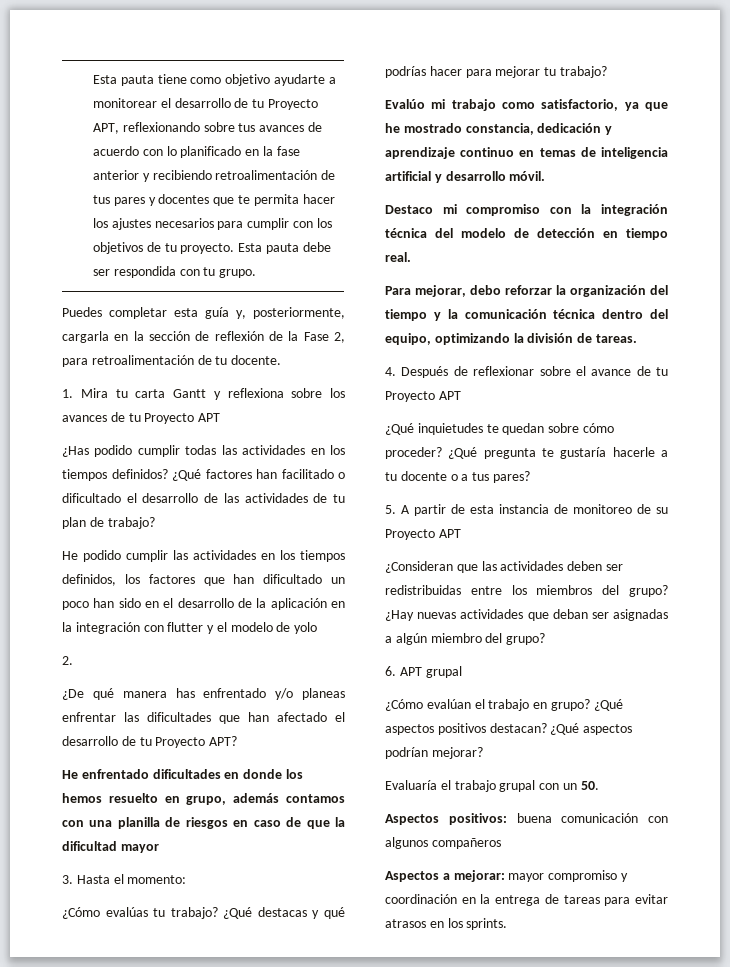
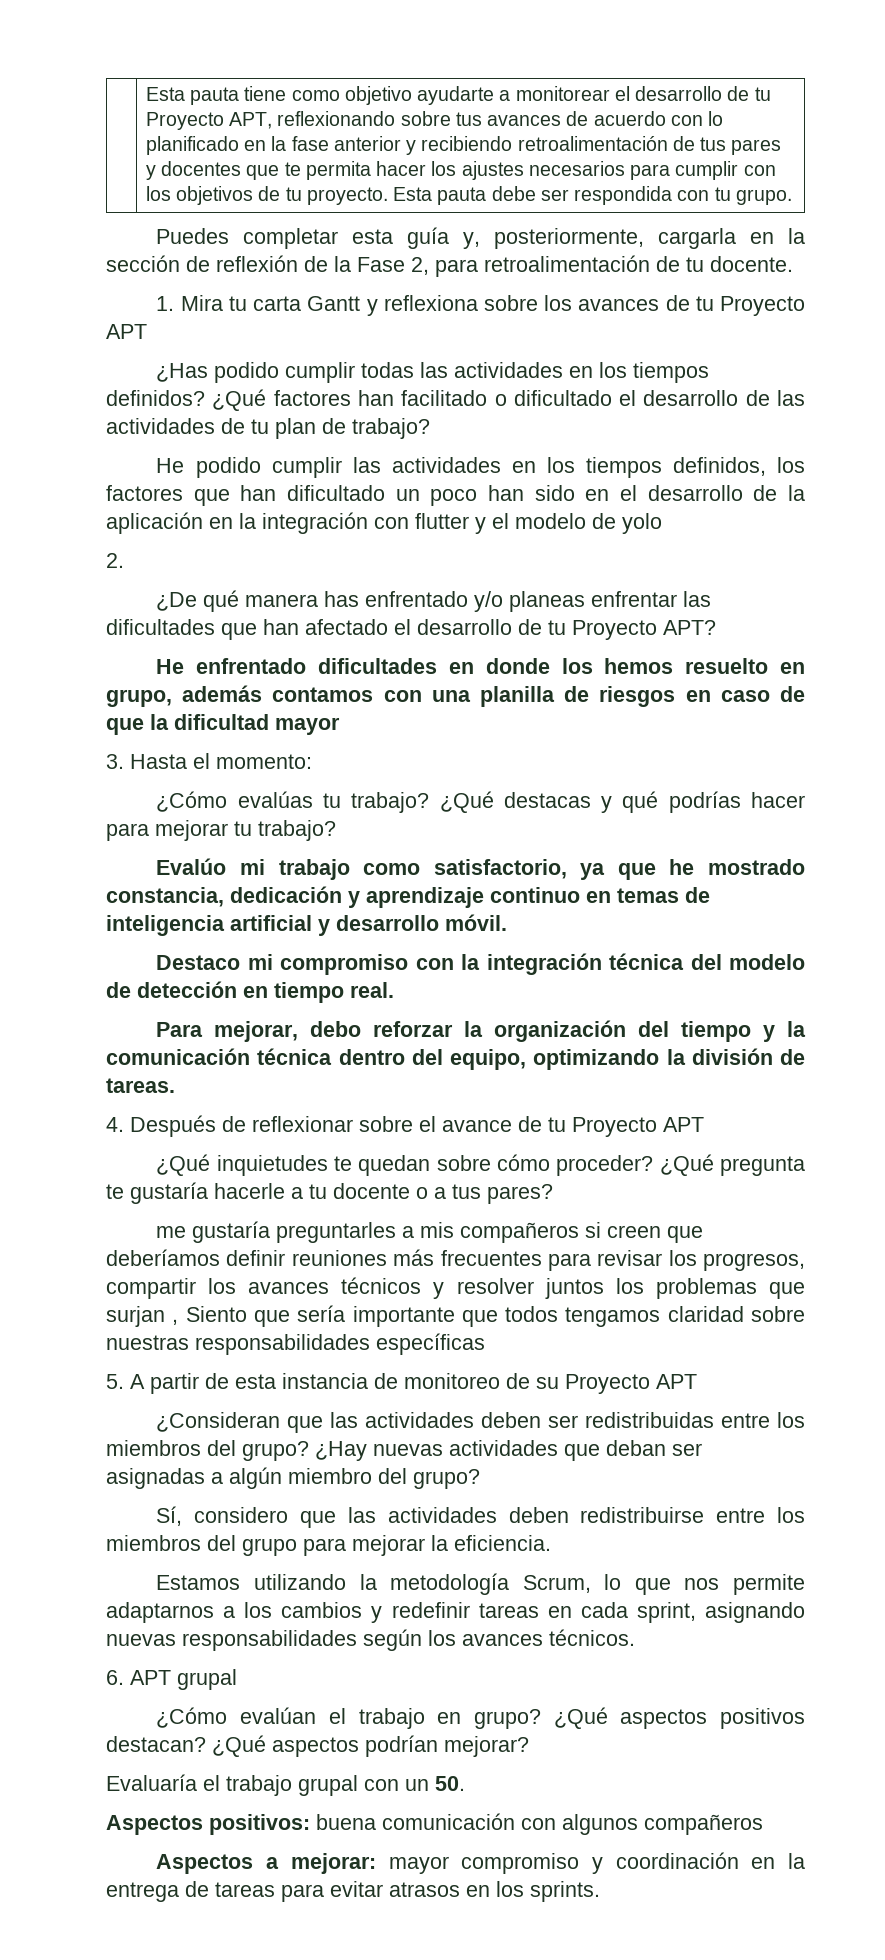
+ me gustaría preguntarles a mis compañeros si creen que deberíamos definir reuniones más frecuentes para revisar los progresos, compartir los avances técnicos y resolver juntos los problemas que surjan , Siento que sería importante que todos tengamos claridad sobre nuestras responsabilidades específicas
+ Sí, considero que las actividades deben redistribuirse entre los miembros del grupo para mejorar la eficiencia.
+ Estamos utilizando la metodología Scrum, lo que nos permite adaptarnos a los cambios y redefinir tareas en cada sprint, asignando nuevas responsabilidades según los avances técnicos.

